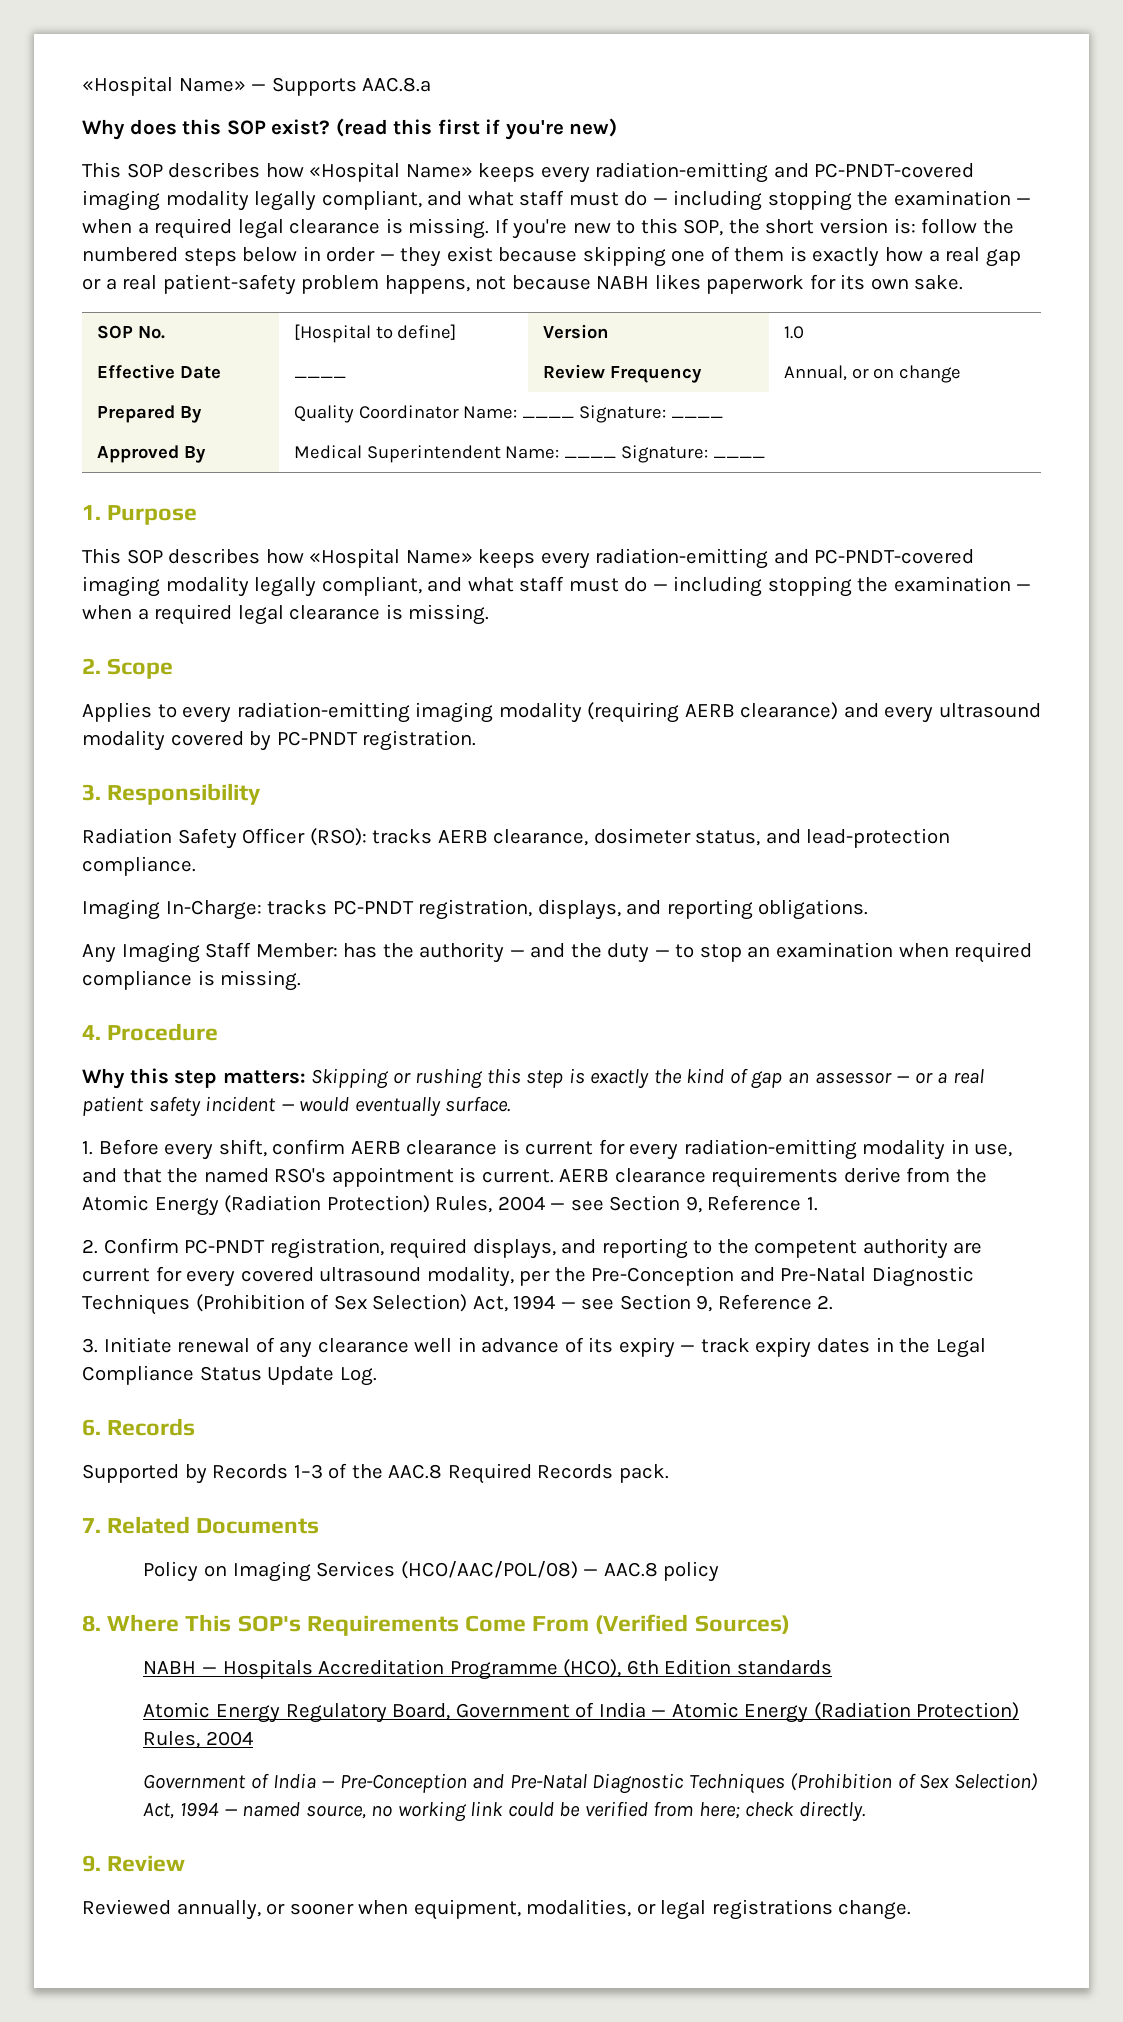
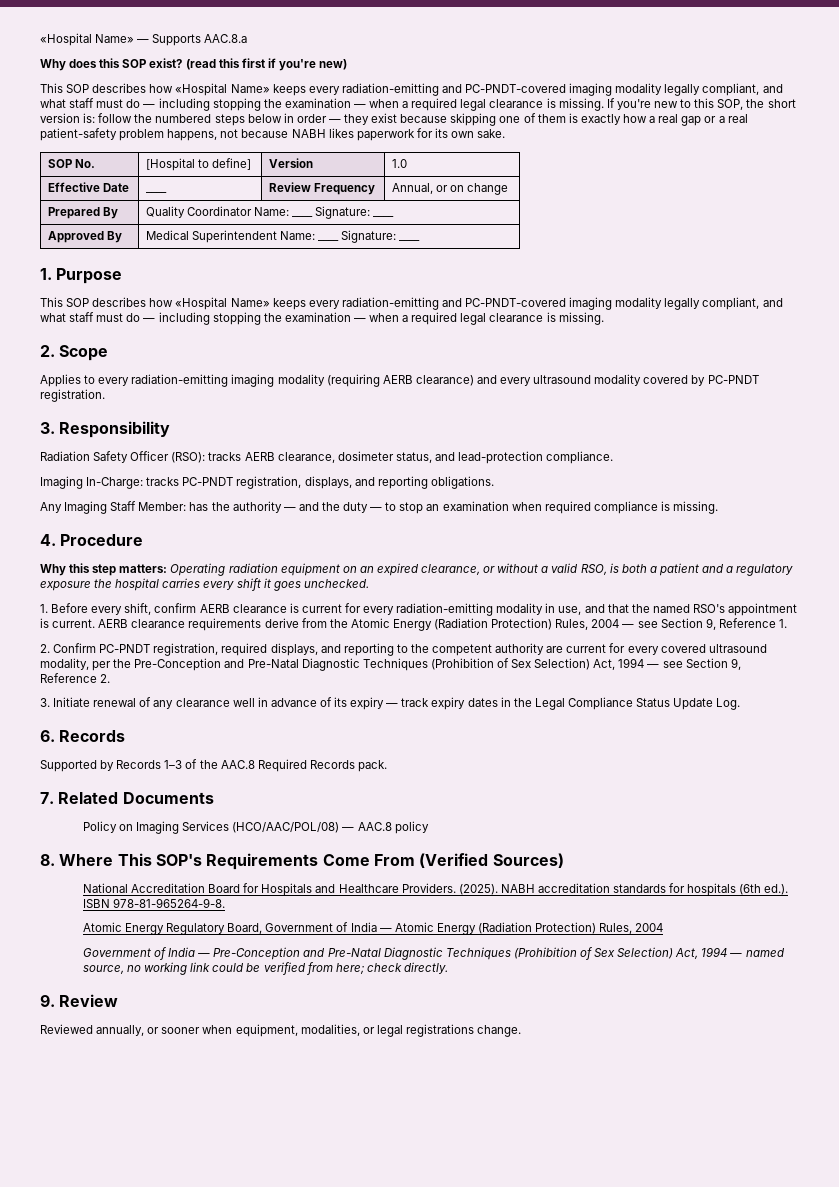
- Why this step matters: Skipping or rushing this step is exactly the kind of gap an assessor — or a real patient safety incident — would eventually surface.
+ Why this step matters: Operating radiation equipment on an expired clearance, or without a valid RSO, is both a patient and a regulatory exposure the hospital carries every shift it goes unchecked.
- NABH — Hospitals Accreditation Programme (HCO), 6th Edition standards
+ National Accreditation Board for Hospitals and Healthcare Providers. (2025). NABH accreditation standards for hospitals (6th ed.). ISBN 978-81-965264-9-8.

